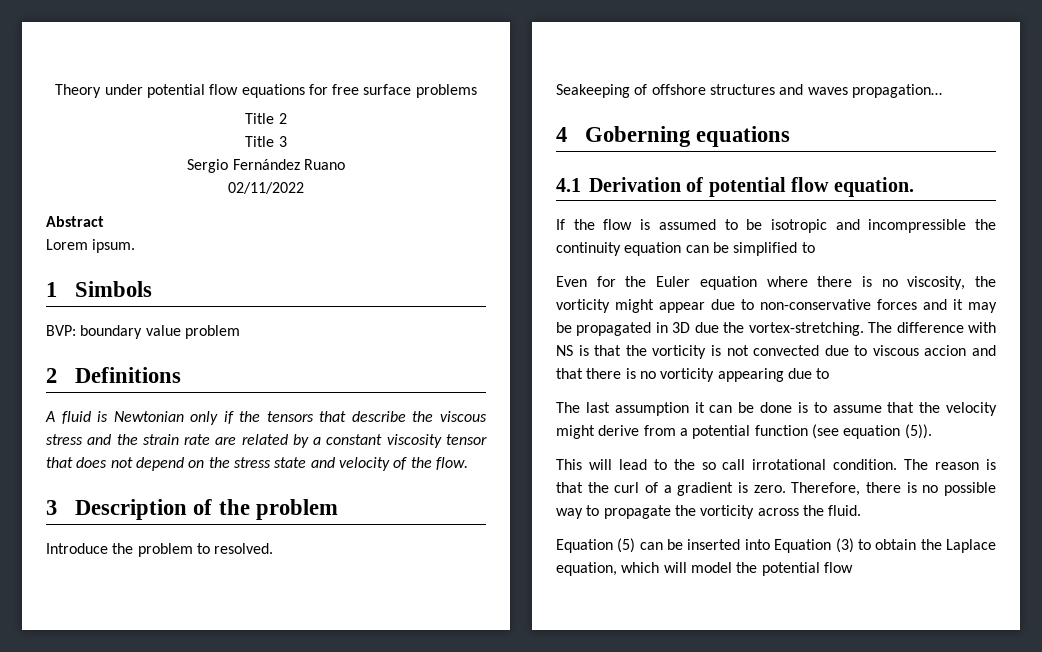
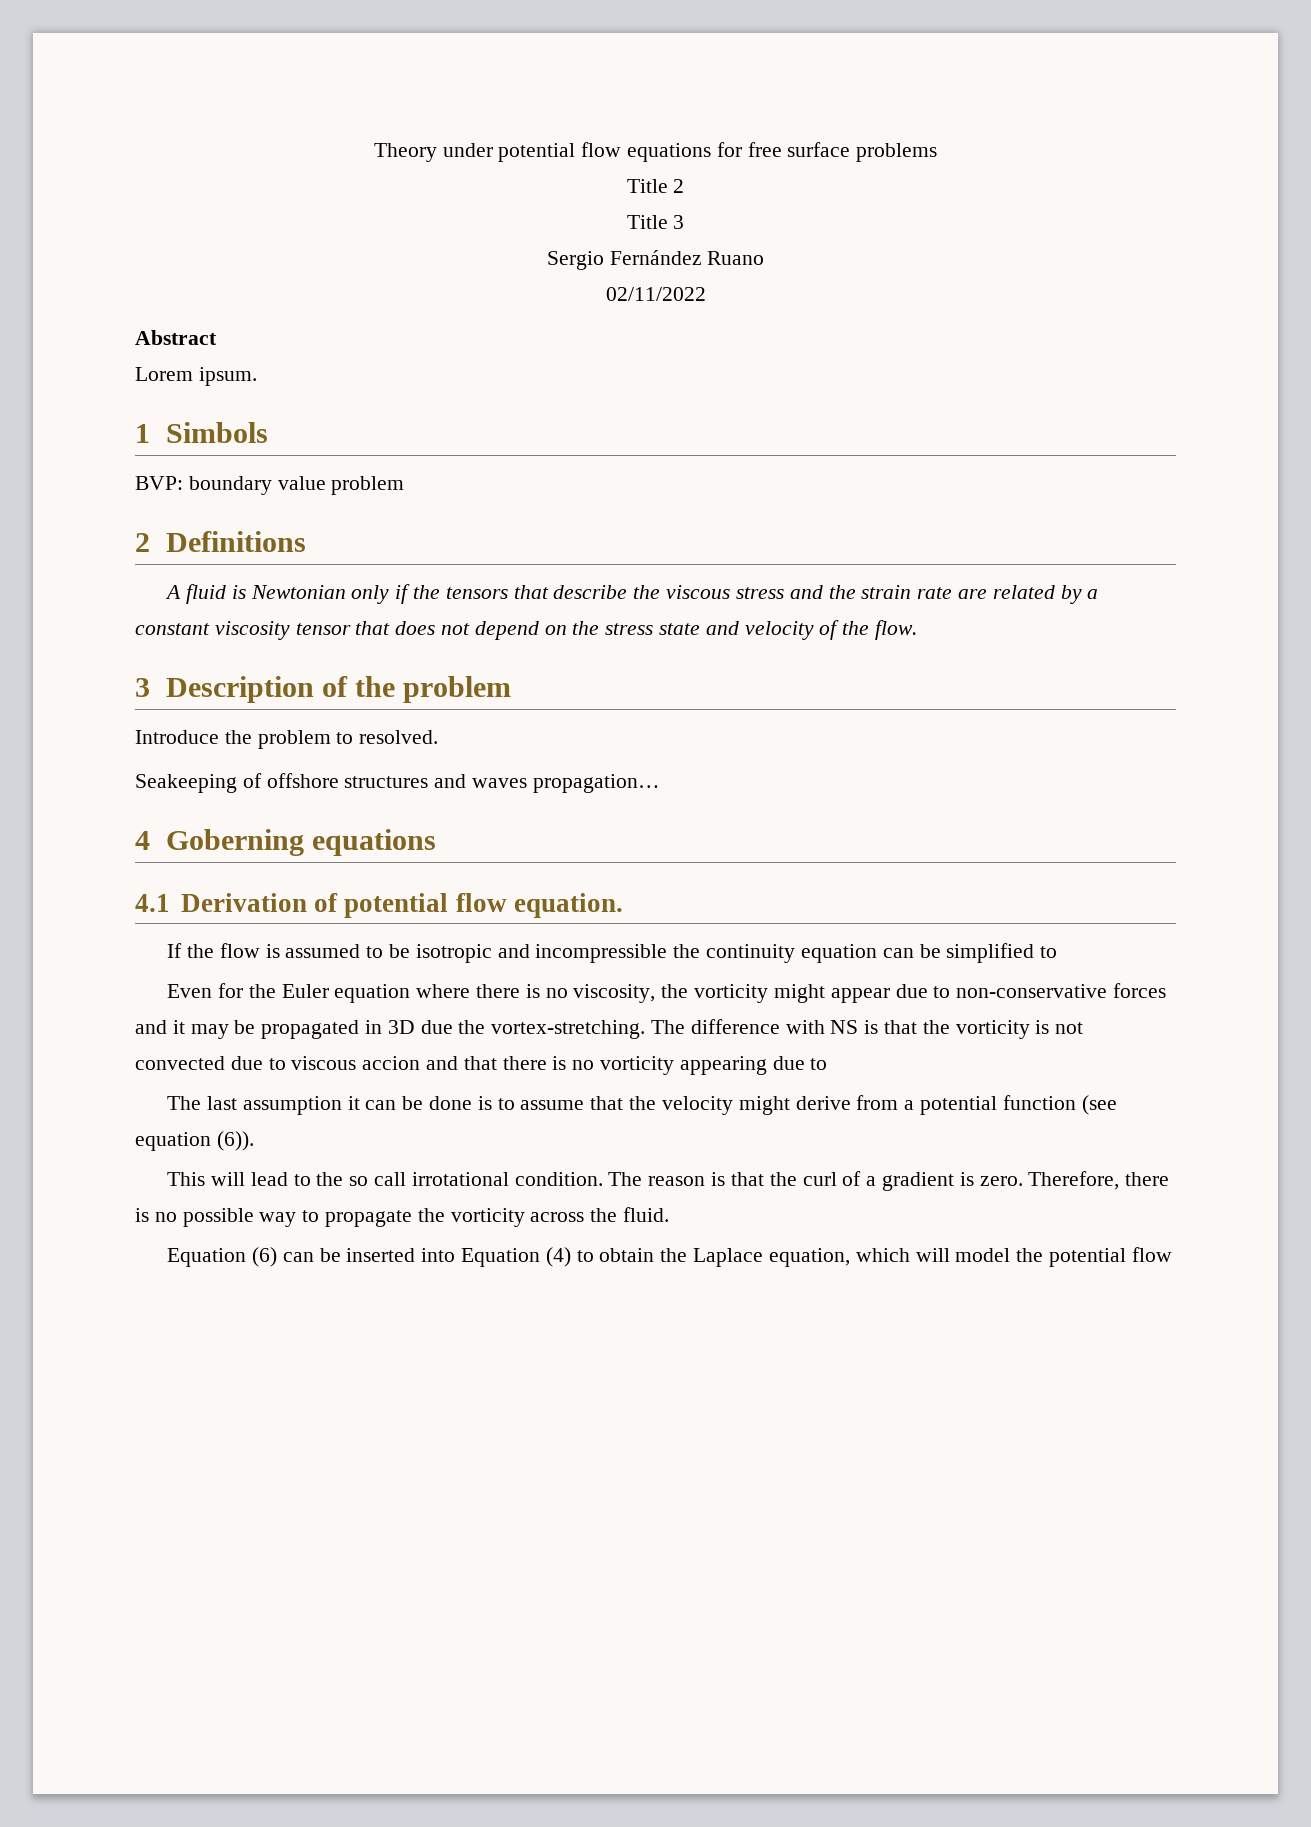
- The last assumption it can be done is to assume that the velocity might derive from a potential function (see equation (5)).
+ The last assumption it can be done is to assume that the velocity might derive from a potential function (see equation (6)).
- Equation (5) can be inserted into Equation (3) to obtain the Laplace equation, which will model the potential flow
+ Equation (6) can be inserted into Equation (4) to obtain the Laplace equation, which will model the potential flow

